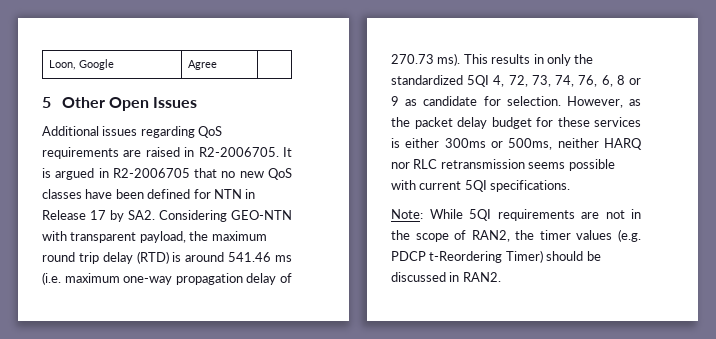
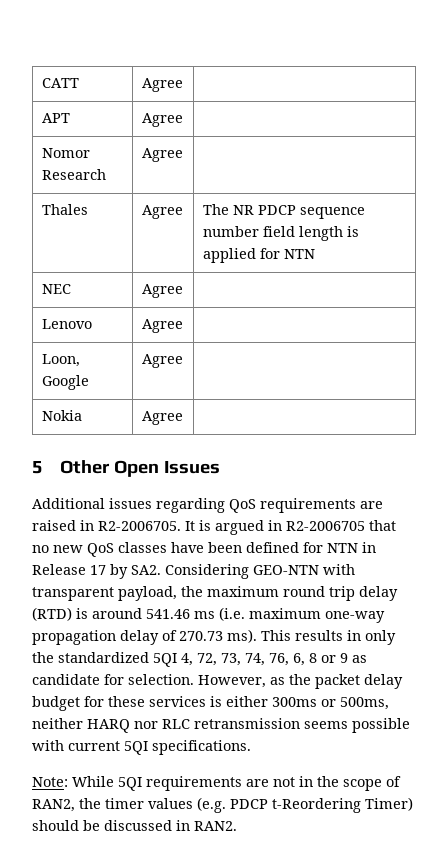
+ CATT | Agree |
+ APT | Agree |
+ Nomor Research | Agree |
+ Thales | Agree | The NR PDCP sequence number field length is applied for NTN
+ NEC | Agree |
+ Lenovo | Agree |
+ Nokia | Agree |

